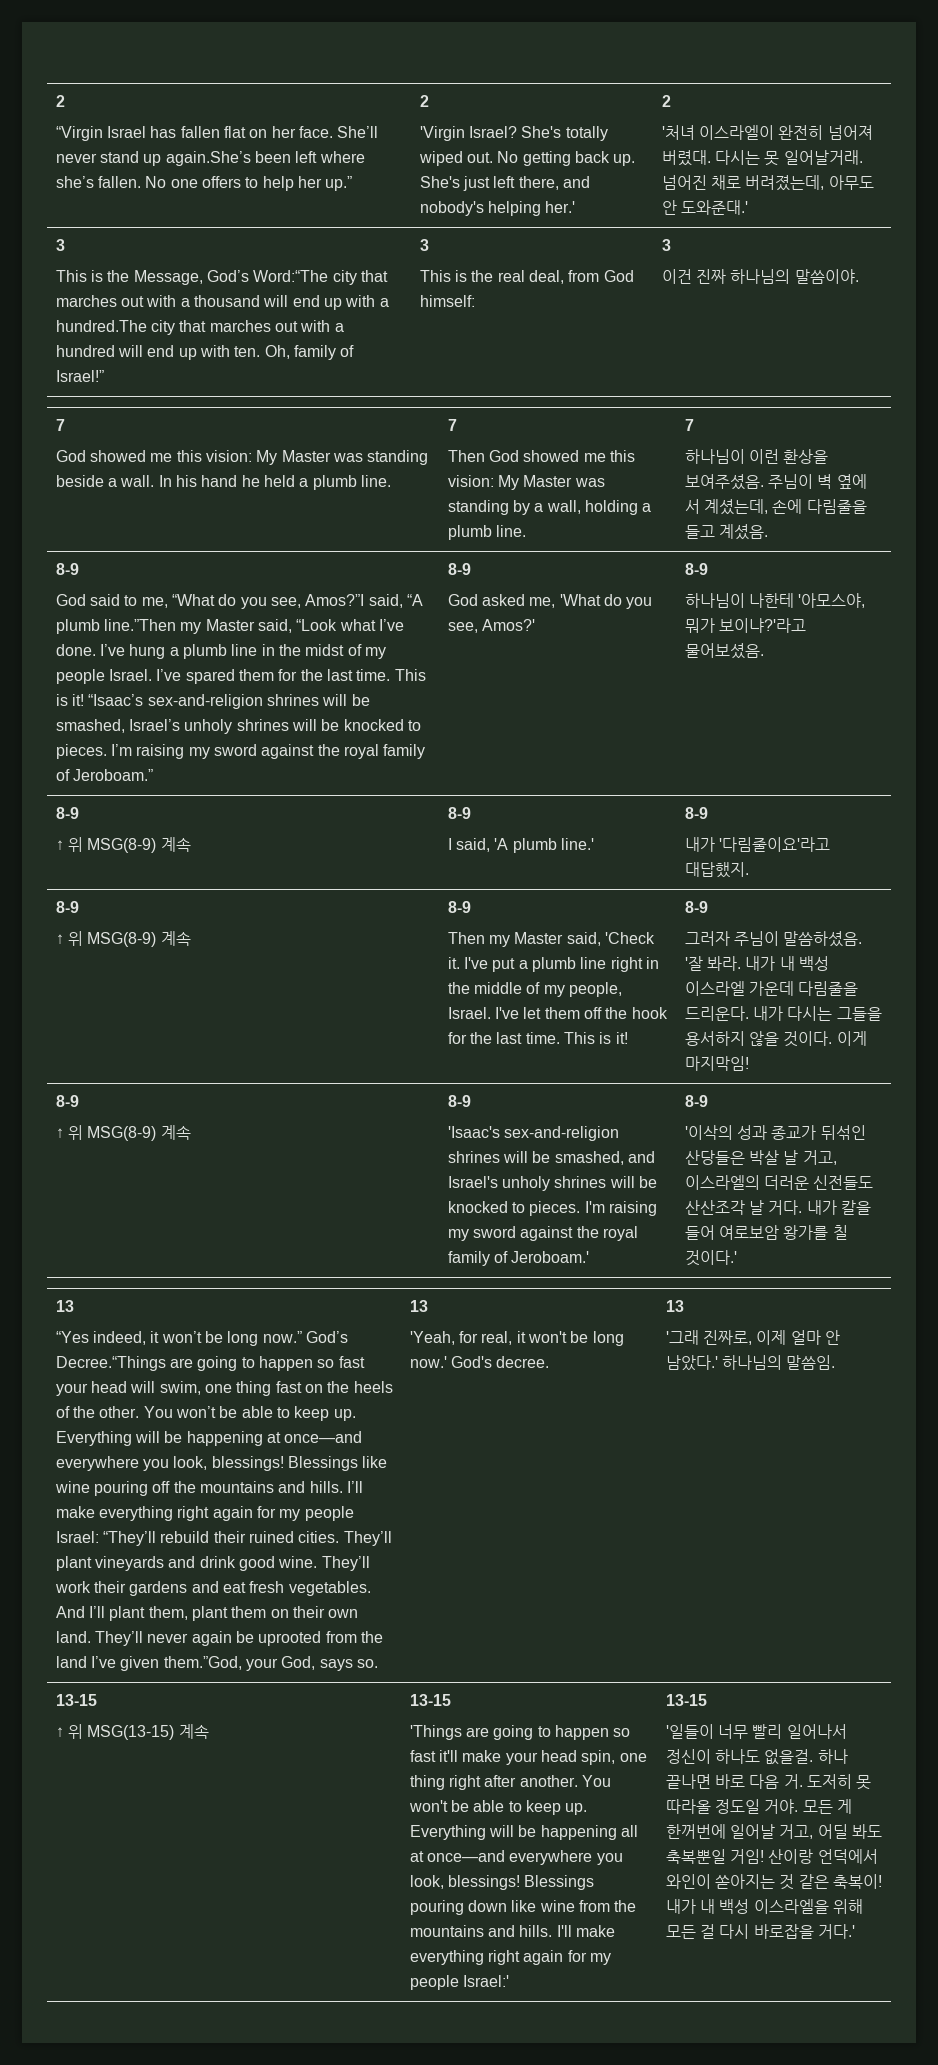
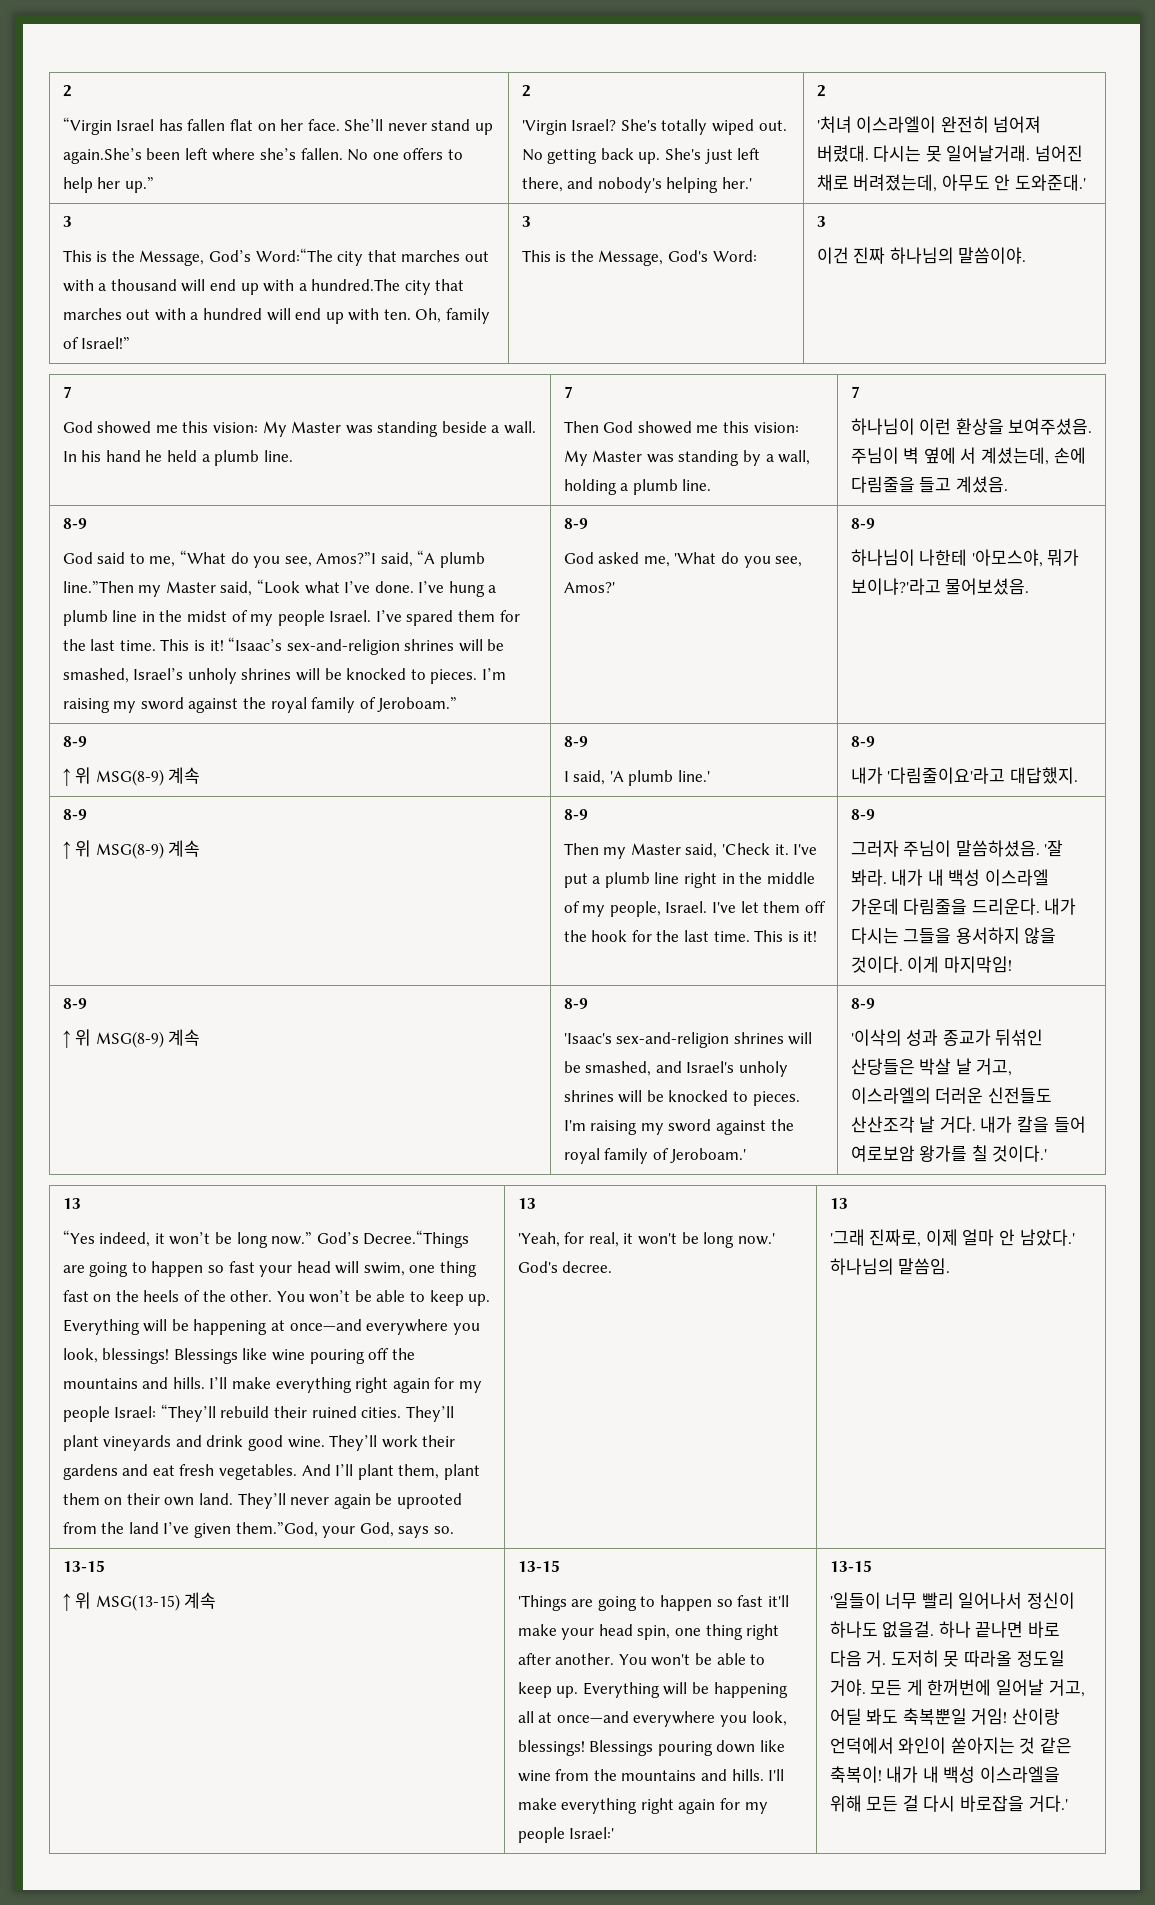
- This is the real deal, from God himself:
+ This is the Message, God's Word:

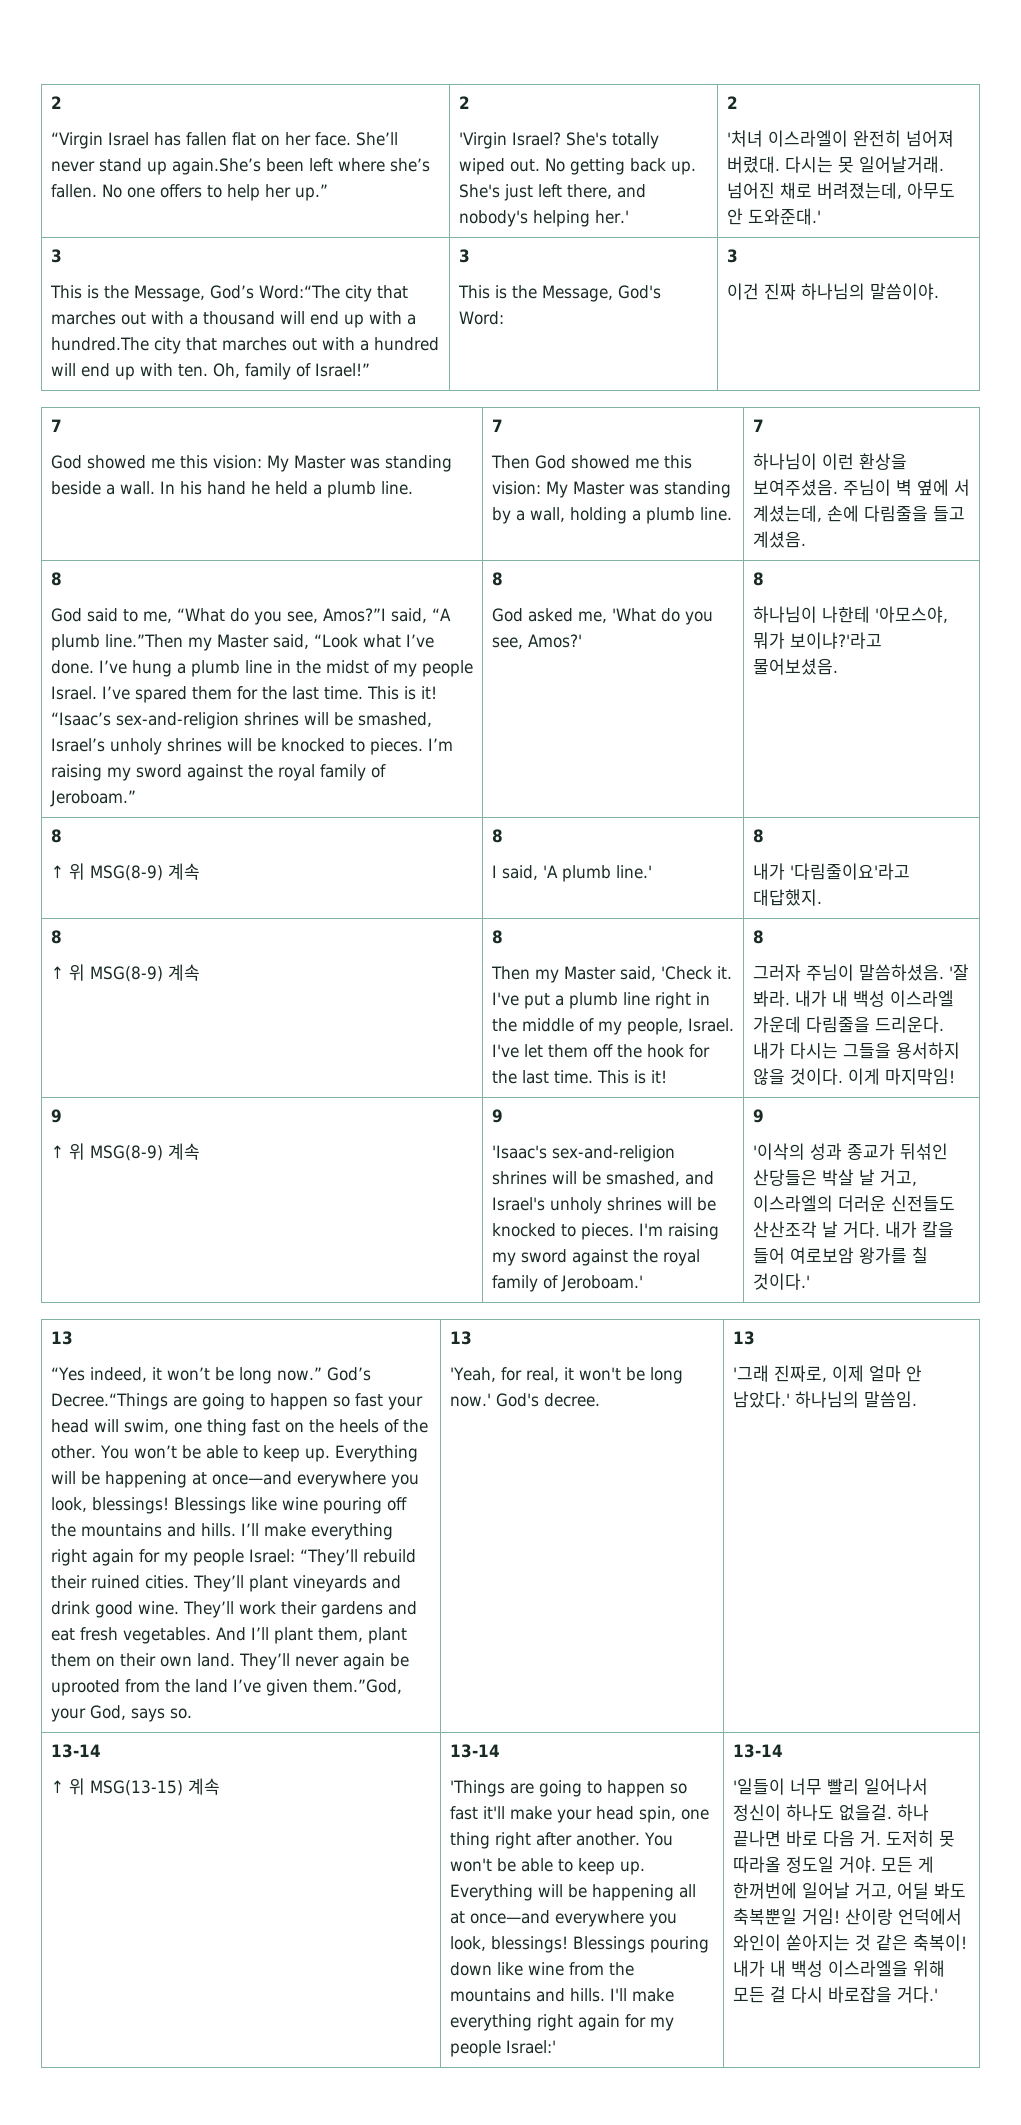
  주님이 벽 옆에 서 계셨는데, 손에 다림줄을 들고 계셨음.
- 8-9
+ 8
- I’m raising my sword against the royal family of Jeroboam.” | 8-9
+ I’m raising my sword against the royal family of Jeroboam.” | 8
- God asked me, 'What do you see, Amos?' | 8-9
+ God asked me, 'What do you see, Amos?' | 8
  하나님이 나한테 '아모스야, 뭐가 보이냐?'라고 물어보셨음.
- 8-9
- ↑ 위 MSG(8-9) 계속 | 8-9
- I said, 'A plumb line.' | 8-9
+ 8
+ ↑ 위 MSG(8-9) 계속 | 8
+ I said, 'A plumb line.' | 8
  내가 '다림줄이요'라고 대답했지.
- 8-9
- ↑ 위 MSG(8-9) 계속 | 8-9
+ 8
+ ↑ 위 MSG(8-9) 계속 | 8
- This is it! | 8-9
+ This is it! | 8
  이게 마지막임!
- 8-9
- ↑ 위 MSG(8-9) 계속 | 8-9
+ 9
+ ↑ 위 MSG(8-9) 계속 | 9
- I'm raising my sword against the royal family of Jeroboam.' | 8-9
+ I'm raising my sword against the royal family of Jeroboam.' | 9
  하나님의 말씀임.
- 13-15
+ 13-14
- ↑ 위 MSG(13-15) 계속 | 13-15
+ ↑ 위 MSG(13-15) 계속 | 13-14
- I'll make everything right again for my people Israel:' | 13-15
+ I'll make everything right again for my people Israel:' | 13-14

